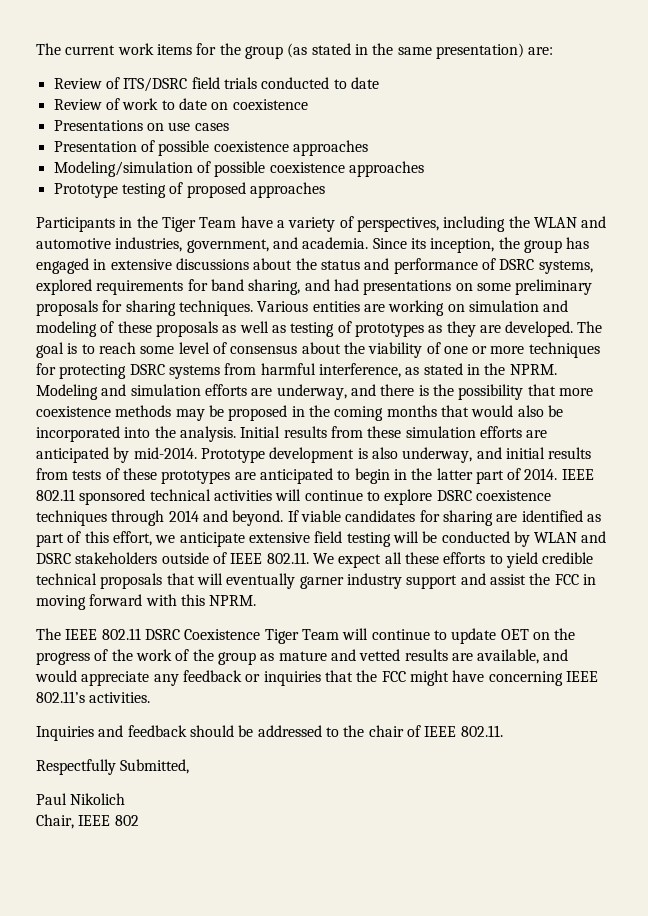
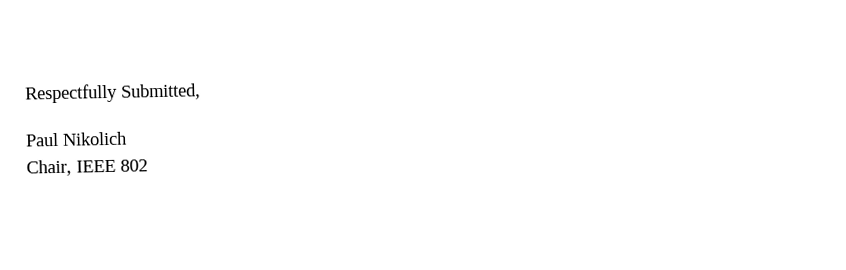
- The current work items for the group (as stated in the same presentation) are:
- Review of ITS/DSRC field trials conducted to date
- Review of work to date on coexistence
- Presentations on use cases
- Presentation of possible coexistence approaches
- Modeling/simulation of possible coexistence approaches
- Prototype testing of proposed approaches
- Participants in the Tiger Team have a variety of perspectives, including the WLAN and automotive industries, government, and academia. Since its inception, the group has engaged in extensive discussions about the status and performance of DSRC systems, explored requirements for band sharing, and had presentations on some preliminary proposals for sharing techniques. Various entities are working on simulation and modeling of these proposals as well as testing of prototypes as they are developed. The goal is to reach some level of consensus about the viability of one or more techniques for protecting DSRC systems from harmful interference, as stated in the NPRM. Modeling and simulation efforts are underway, and there is the possibility that more coexistence methods may be proposed in the coming months that would also be incorporated into the analysis. Initial results from these simulation efforts are anticipated by mid-2014. Prototype development is also underway, and initial results from tests of these prototypes are anticipated to begin in the latter part of 2014. IEEE 802.11 sponsored technical activities will continue to explore DSRC coexistence techniques through 2014 and beyond. If viable candidates for sharing are identified as part of this effort, we anticipate extensive field testing will be conducted by WLAN and DSRC stakeholders outside of IEEE 802.11. We expect all these efforts to yield credible technical proposals that will eventually garner industry support and assist the FCC in moving forward with this NPRM.
- The IEEE 802.11 DSRC Coexistence Tiger Team will continue to update OET on the progress of the work of the group as mature and vetted results are available, and would appreciate any feedback or inquiries that the FCC might have concerning IEEE 802.11’s activities.
- Inquiries and feedback should be addressed to the chair of IEEE 802.11.

